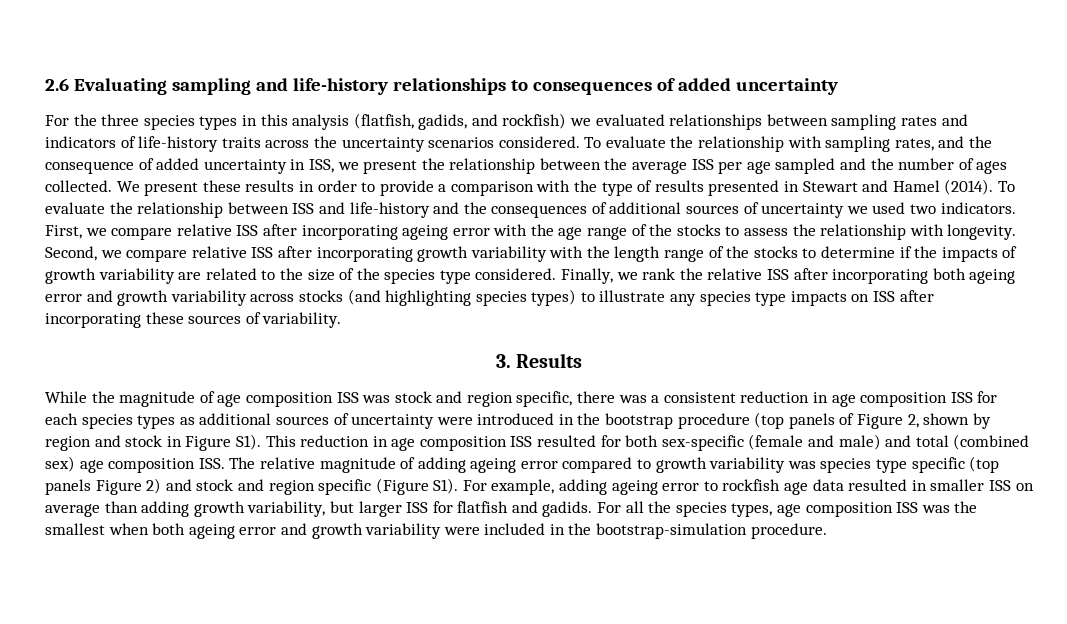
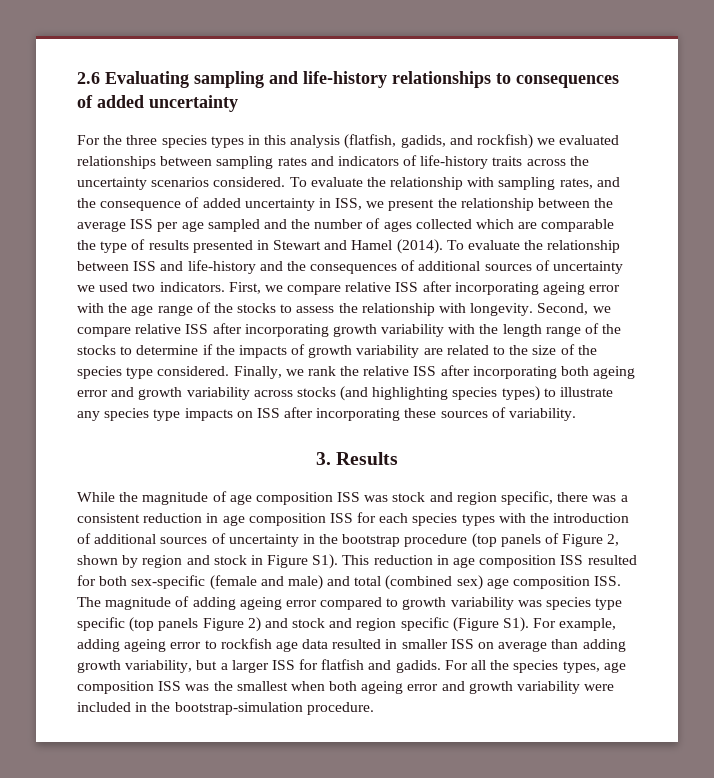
- To evaluate the relationship with sampling rates, and the consequence of added uncertainty in ISS, we present the relationship between the average ISS per age sampled and the number of ages collected. We present these results in order to provide a comparison with the type of results presented in Stewart and Hamel (2014).
+ To evaluate the relationship with sampling rates, and the consequence of added uncertainty in ISS, we present the relationship between the average ISS per age sampled and the number of ages collected which are comparable the type of results presented in Stewart and Hamel (2014).
- While the magnitude of age composition ISS was stock and region specific, there was a consistent reduction in age composition ISS for each species types as additional sources of uncertainty were introduced in the bootstrap procedure (top panels of Figure 2, shown by region and stock in Figure S1). This reduction in age composition ISS resulted for both sex-specific (female and male) and total (combined sex) age composition ISS. The relative magnitude of adding ageing error compared to growth variability was species type specific (top panels Figure 2) and stock and region specific (Figure S1). For example, adding ageing error to rockfish age data resulted in smaller ISS on average than adding growth variability, but larger ISS for flatfish and gadids.
+ While the magnitude of age composition ISS was stock and region specific, there was a consistent reduction in age composition ISS for each species types with the introduction of additional sources of uncertainty in the bootstrap procedure (top panels of Figure 2, shown by region and stock in Figure S1). This reduction in age composition ISS resulted for both sex-specific (female and male) and total (combined sex) age composition ISS. The magnitude of adding ageing error compared to growth variability was species type specific (top panels Figure 2) and stock and region specific (Figure S1). For example, adding ageing error to rockfish age data resulted in smaller ISS on average than adding growth variability, but a larger ISS for flatfish and gadids.

